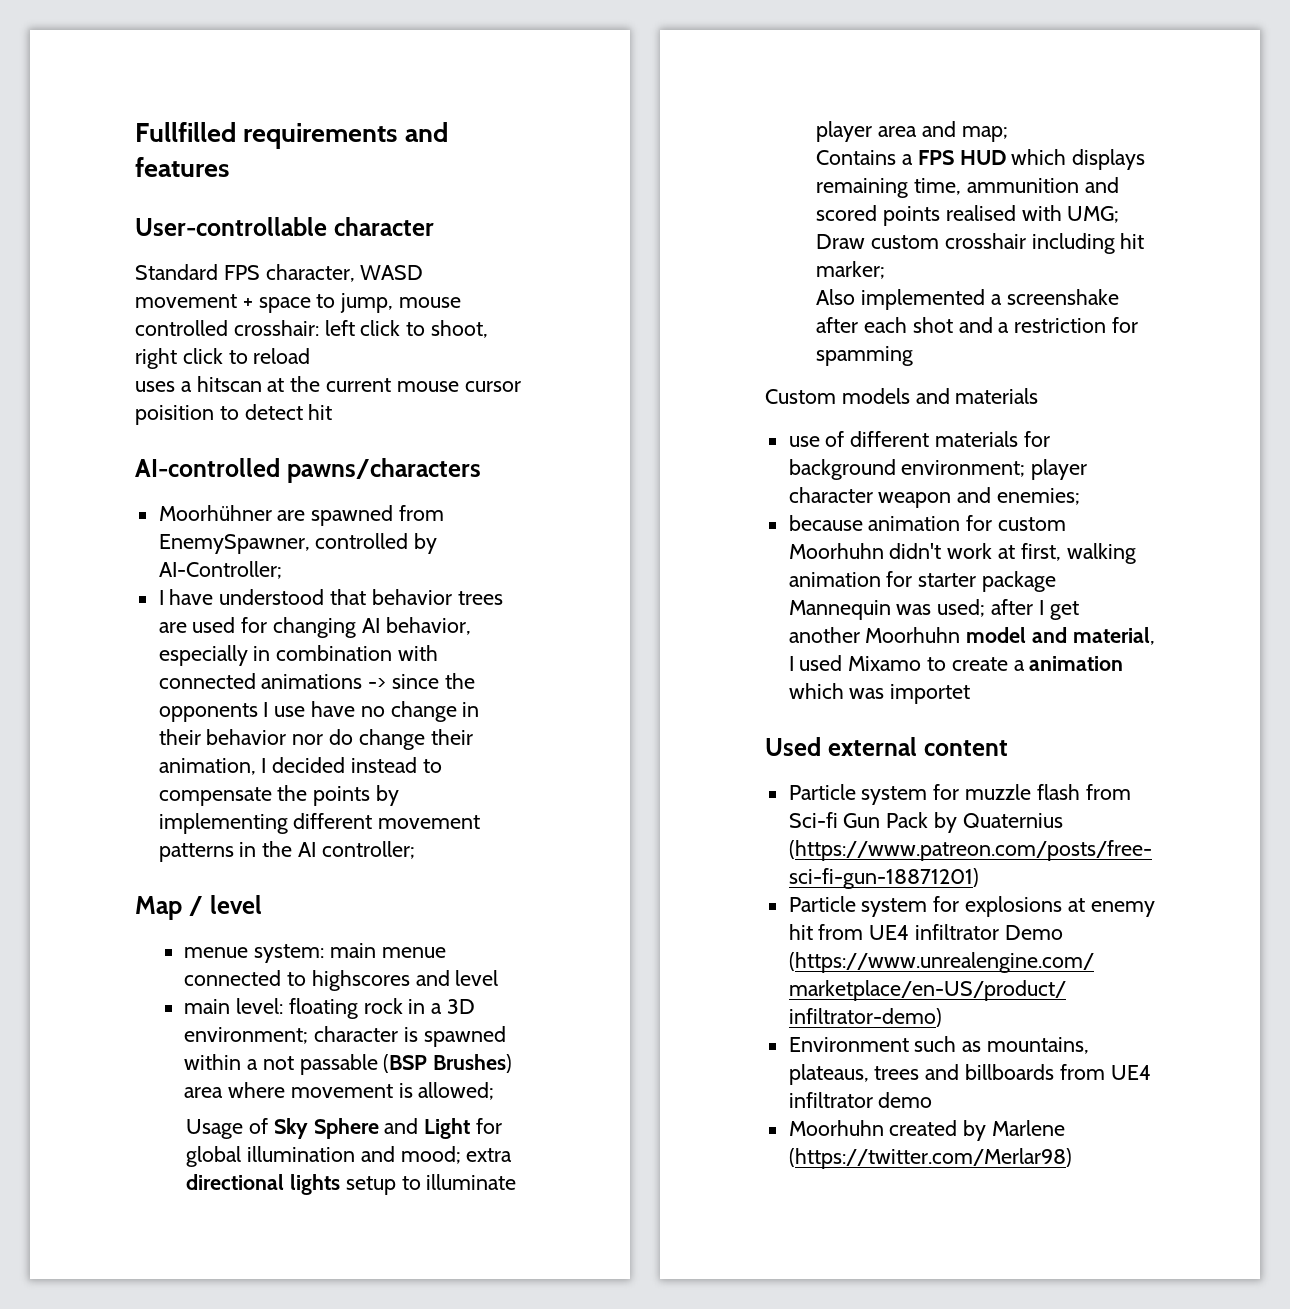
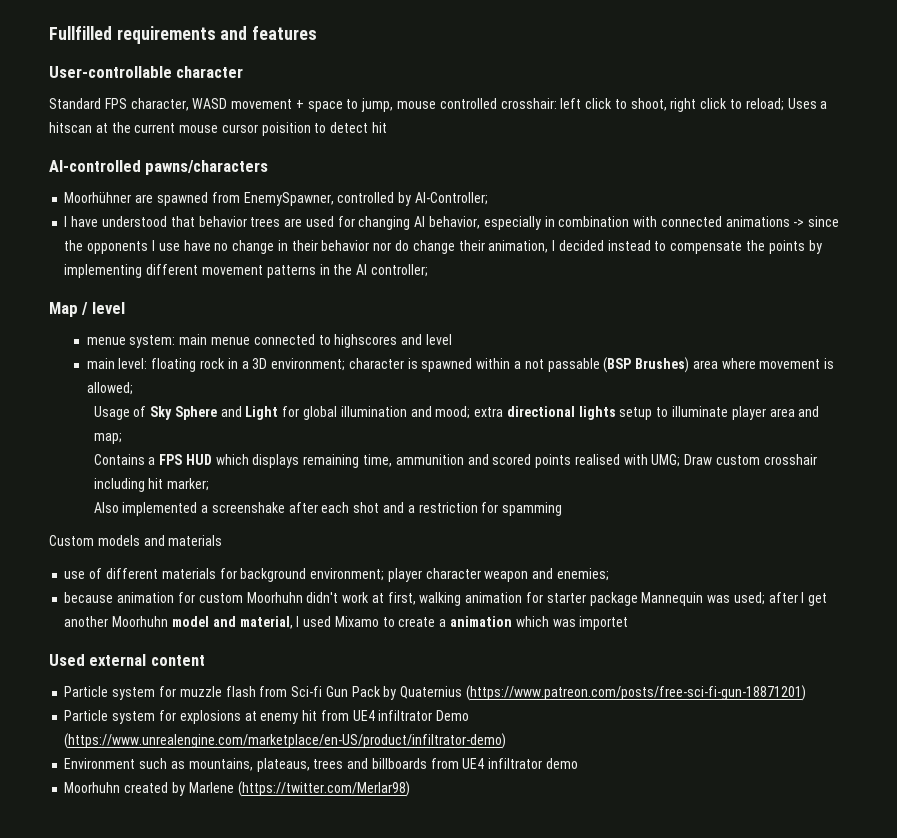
- Standard FPS character, WASD movement + space to jump, mouse controlled crosshair: left click to shoot, right click to reload
- uses a hitscan at the current mouse cursor poisition to detect hit
+ Standard FPS character, WASD movement + space to jump, mouse controlled crosshair: left click to shoot, right click to reload; Uses a hitscan at the current mouse cursor poisition to detect hit

